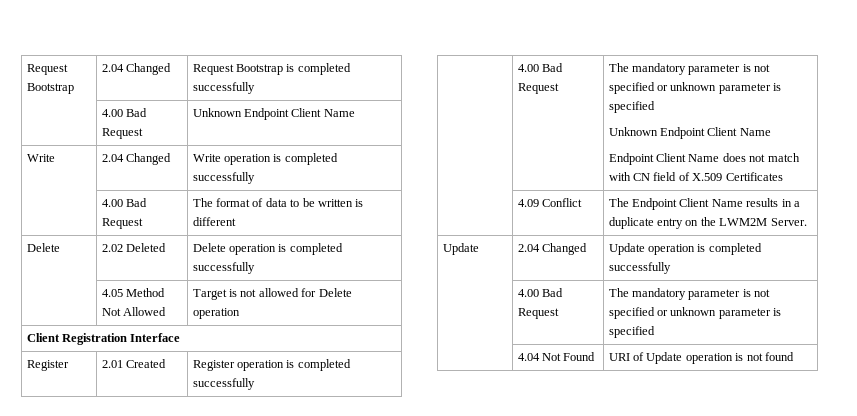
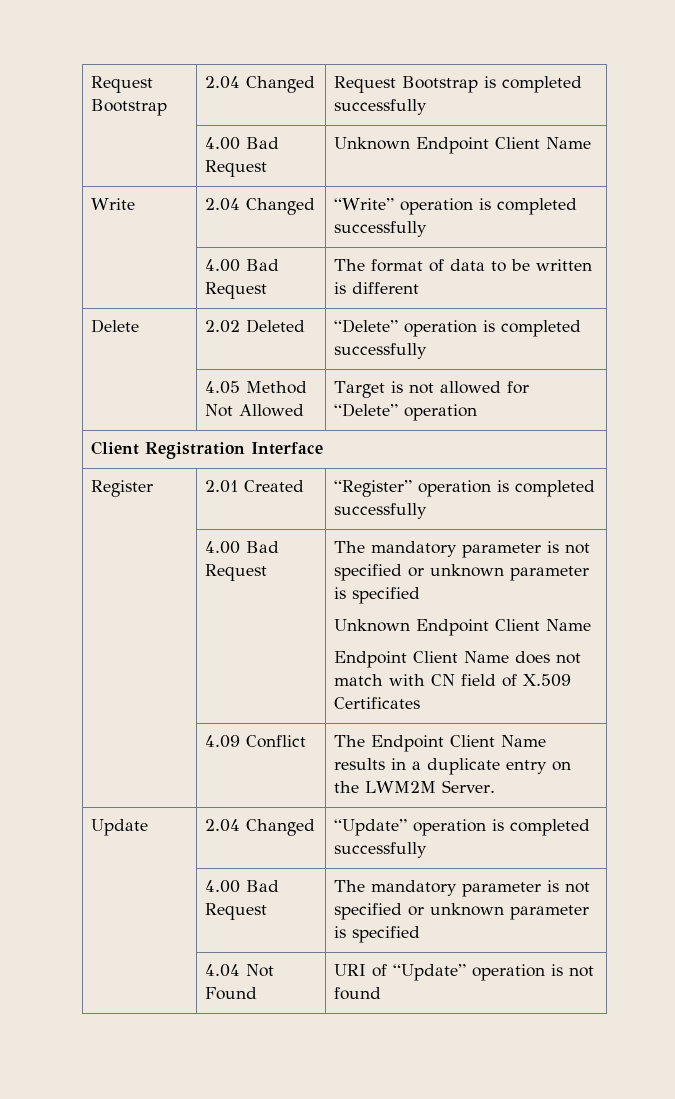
- Write | 2.04 Changed | Write operation is completed successfully
+ Write | 2.04 Changed | “Write” operation is completed successfully
- Delete | 2.02 Deleted | Delete operation is completed successfully
+ Delete | 2.02 Deleted | “Delete” operation is completed successfully
- | 4.05 Method Not Allowed | Target is not allowed for Delete operation
+ | 4.05 Method Not Allowed | Target is not allowed for “Delete” operation
- Register | 2.01 Created | Register operation is completed successfully
+ Register | 2.01 Created | “Register” operation is completed successfully
- Update | 2.04 Changed | Update operation is completed successfully
+ Update | 2.04 Changed | “Update” operation is completed successfully
- | 4.04 Not Found | URI of Update operation is not found
+ | 4.04 Not Found | URI of “Update” operation is not found

